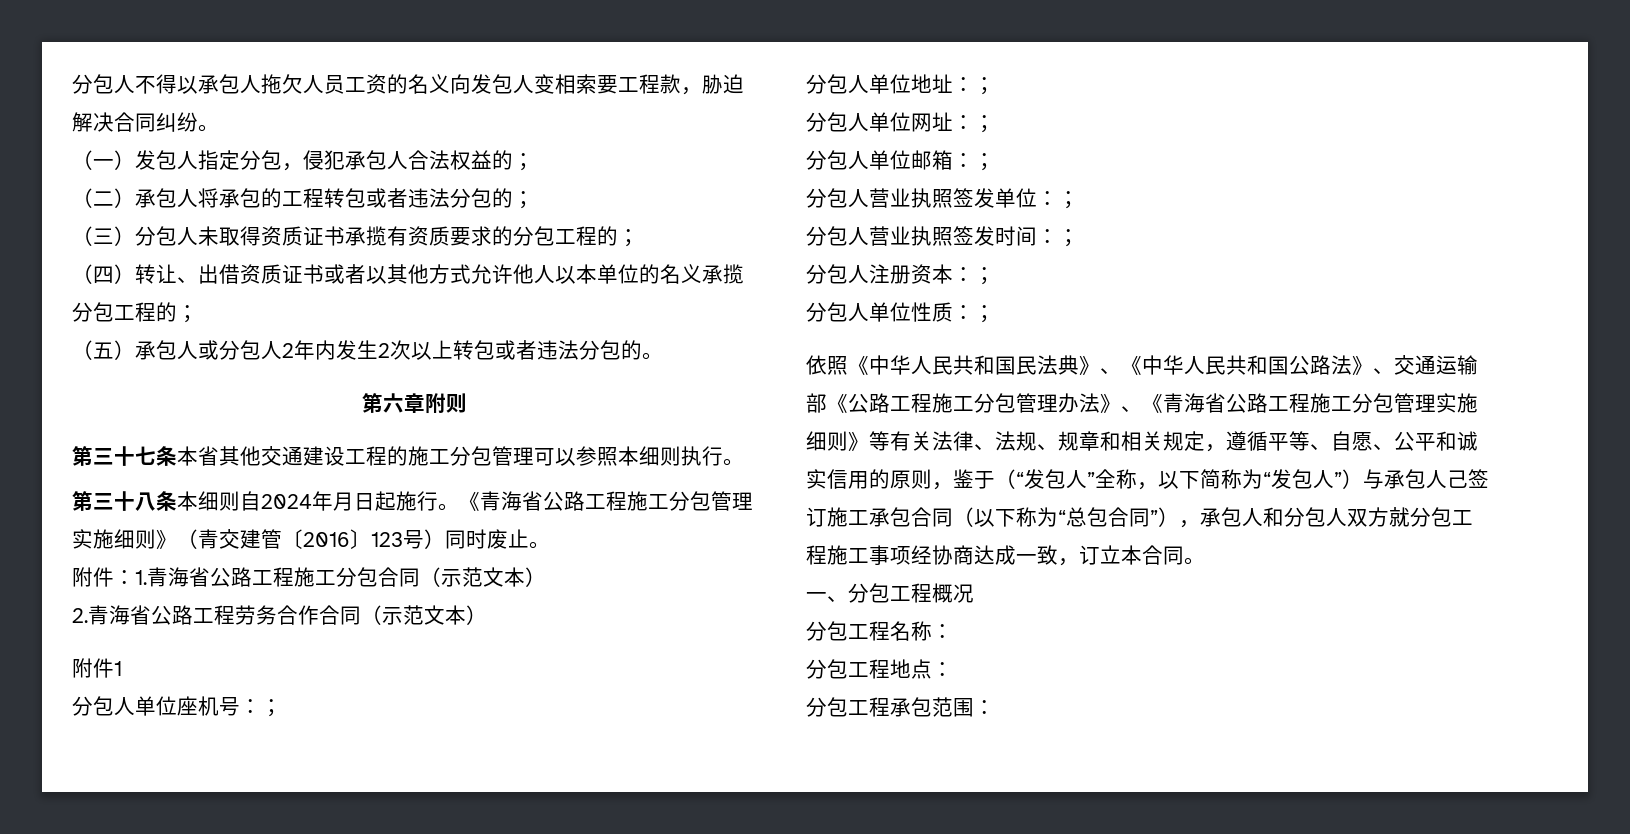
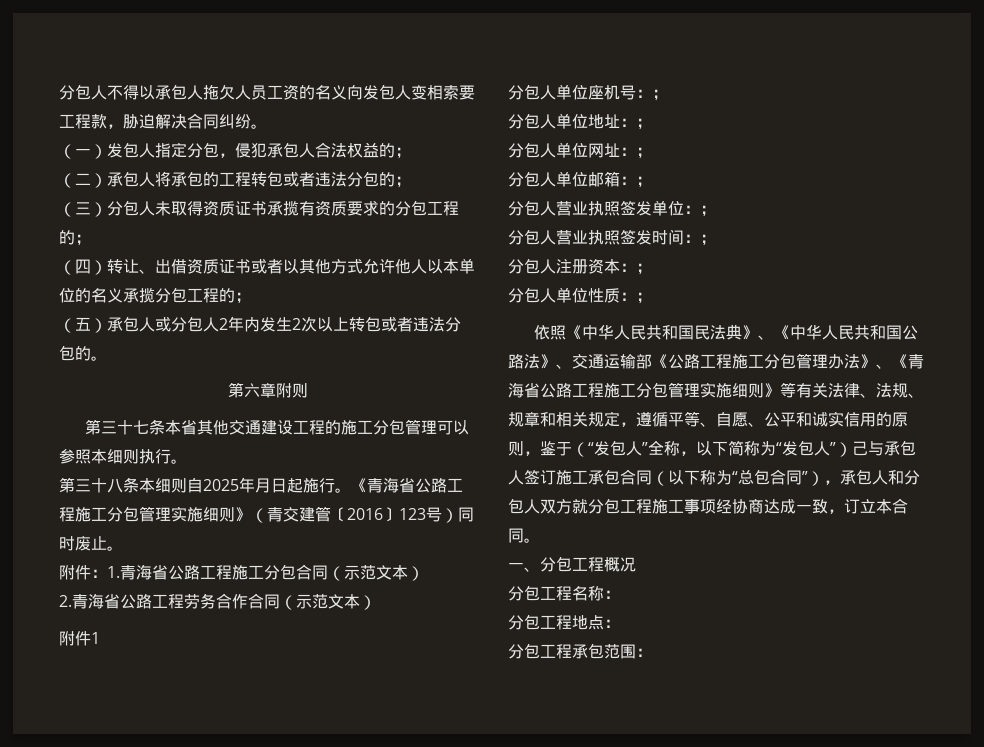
- 第三十八条本细则自2024年月日起施行。
+ 第三十八条本细则自2025年月日起施行。
- 依照《中华人民共和国民法典》、《中华人民共和国公路法》、交通运输部《公路工程施工分包管理办法》、《青海省公路工程施工分包管理实施细则》等有关法律、法规、规章和相关规定，遵循平等、自愿、公平和诚实信用的原则，鉴于（“发包人”全称，以下简称为“发包人”）与承包人己签订施工承包合同（以下称为“总包合同”），承包人和分包人双方就分包工程施工事项经协商达成一致，订立本合同。
+ 依照《中华人民共和国民法典》、《中华人民共和国公路法》、交通运输部《公路工程施工分包管理办法》、《青海省公路工程施工分包管理实施细则》等有关法律、法规、规章和相关规定，遵循平等、自愿、公平和诚实信用的原则，鉴于（“发包人”全称，以下简称为“发包人”）己与承包人签订施工承包合同（以下称为“总包合同”），承包人和分包人双方就分包工程施工事项经协商达成一致，订立本合同。

